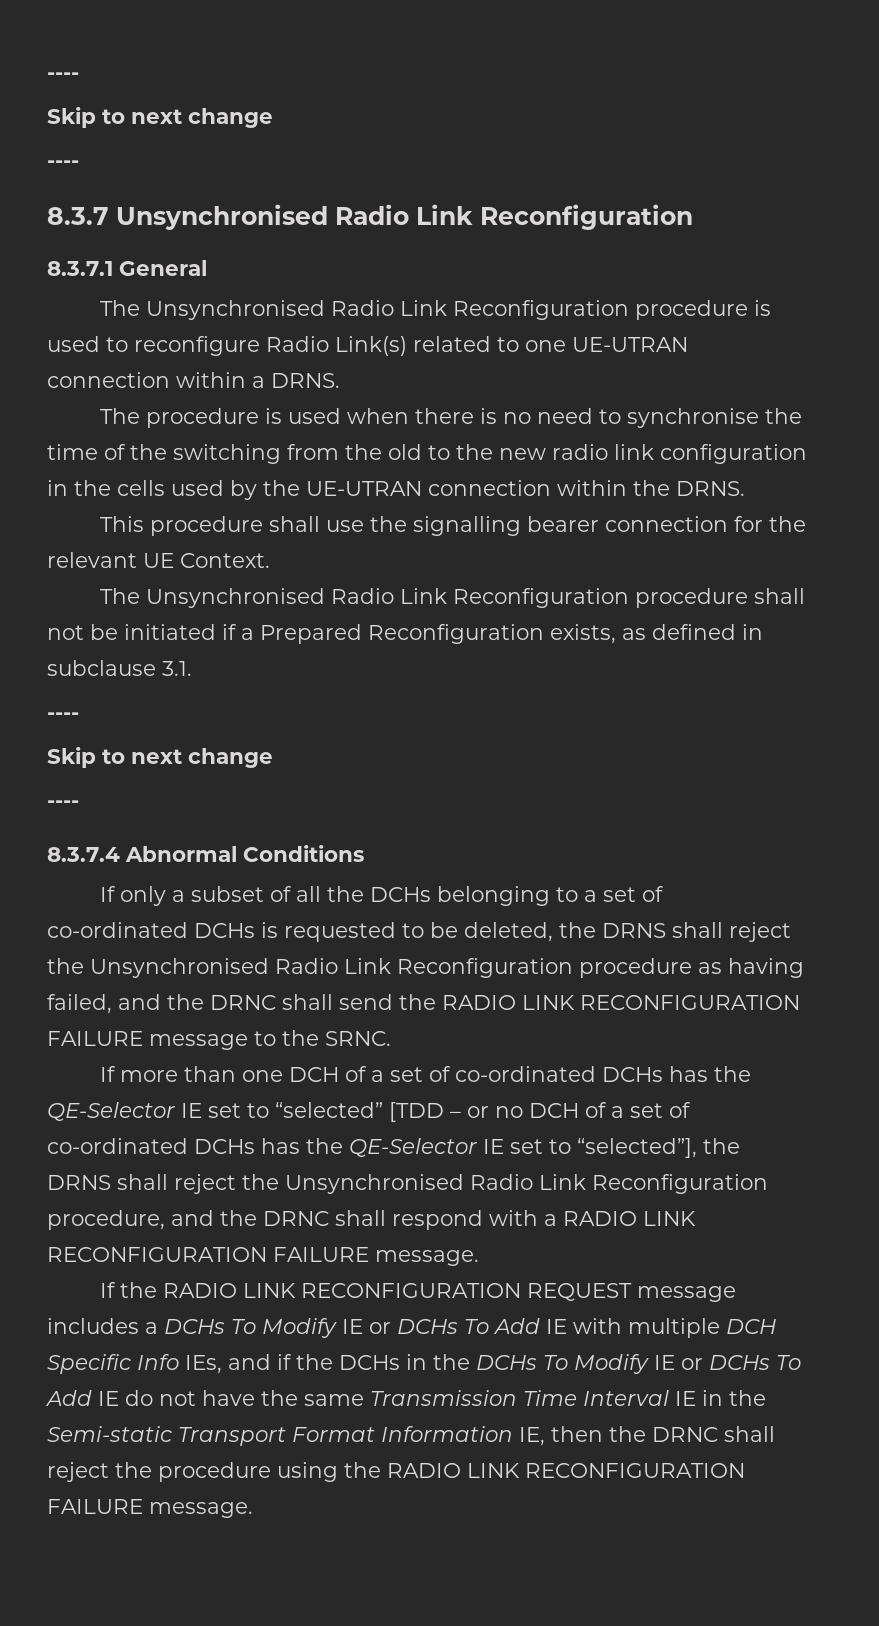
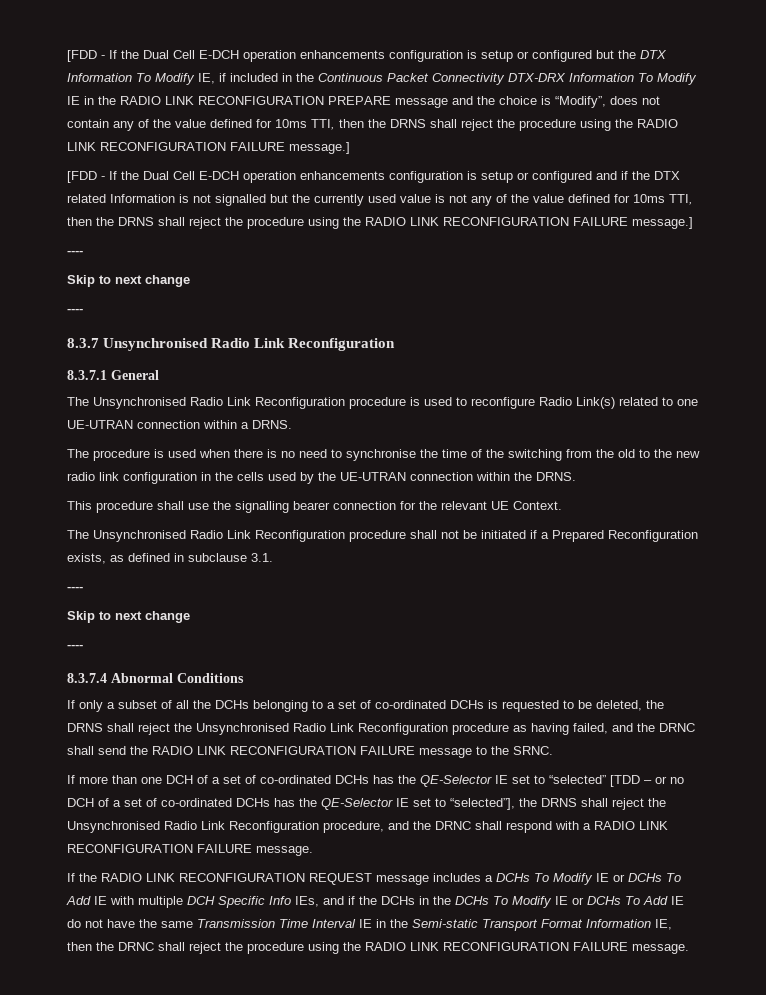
+ [FDD - If the Dual Cell E-DCH operation enhancements configuration is setup or configured but the DTX Information To Modify IE, if included in the Continuous Packet Connectivity DTX-DRX Information To Modify IE in the RADIO LINK RECONFIGURATION PREPARE message and the choice is “Modify”, does not contain any of the value defined for 10ms TTI, then the DRNS shall reject the procedure using the RADIO LINK RECONFIGURATION FAILURE message.]
+ [FDD - If the Dual Cell E-DCH operation enhancements configuration is setup or configured and if the DTX related Information is not signalled but the currently used value is not any of the value defined for 10ms TTI, then the DRNS shall reject the procedure using the RADIO LINK RECONFIGURATION FAILURE message.]

